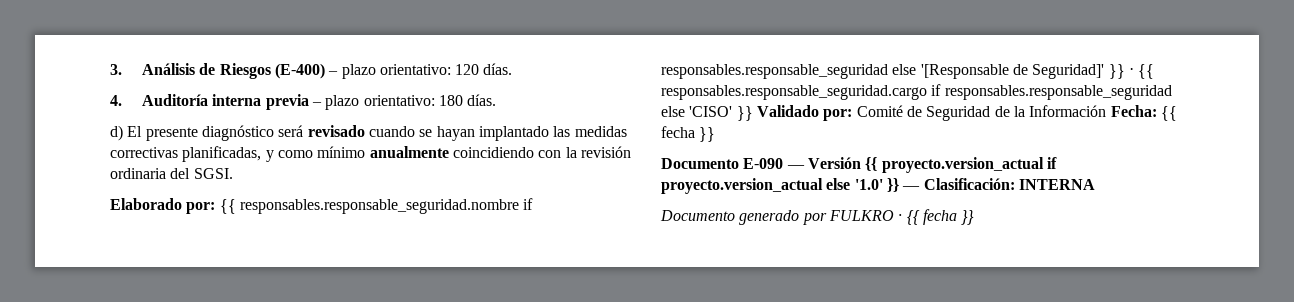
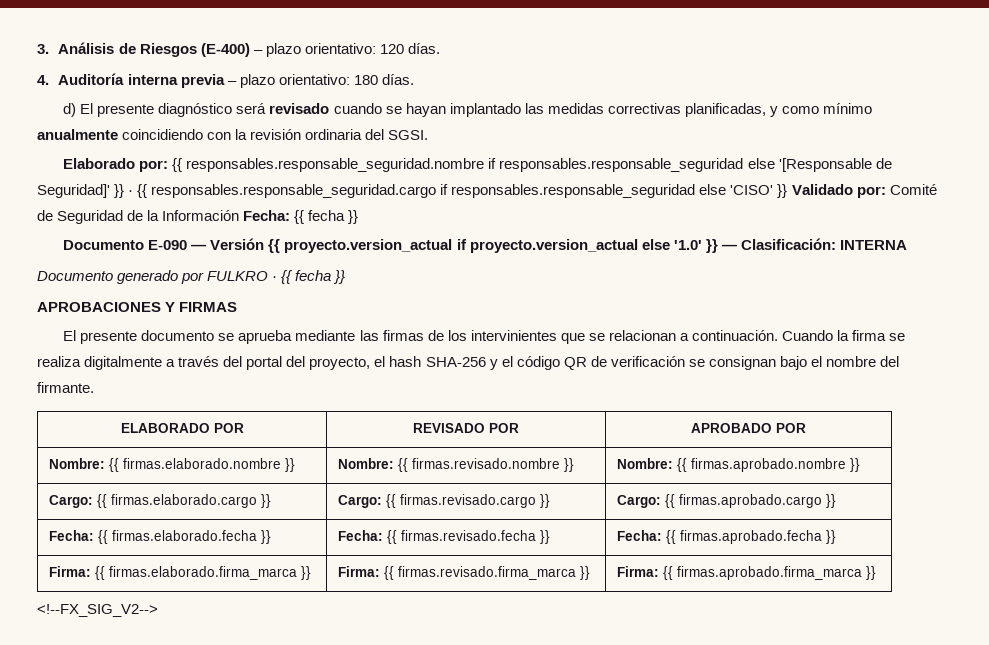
+ APROBACIONES Y FIRMAS
+ El presente documento se aprueba mediante las firmas de los intervinientes que se relacionan a continuación. Cuando la firma se realiza digitalmente a través del portal del proyecto, el hash SHA-256 y el código QR de verificación se consignan bajo el nombre del firmante.
+ ELABORADO POR | REVISADO POR | APROBADO POR
+ Nombre: {{ firmas.elaborado.nombre }} | Nombre: {{ firmas.revisado.nombre }} | Nombre: {{ firmas.aprobado.nombre }}
+ Cargo: {{ firmas.elaborado.cargo }} | Cargo: {{ firmas.revisado.cargo }} | Cargo: {{ firmas.aprobado.cargo }}
+ Fecha: {{ firmas.elaborado.fecha }} | Fecha: {{ firmas.revisado.fecha }} | Fecha: {{ firmas.aprobado.fecha }}
+ Firma: {{ firmas.elaborado.firma_marca }} | Firma: {{ firmas.revisado.firma_marca }} | Firma: {{ firmas.aprobado.firma_marca }}
+ <!--FX_SIG_V2-->

